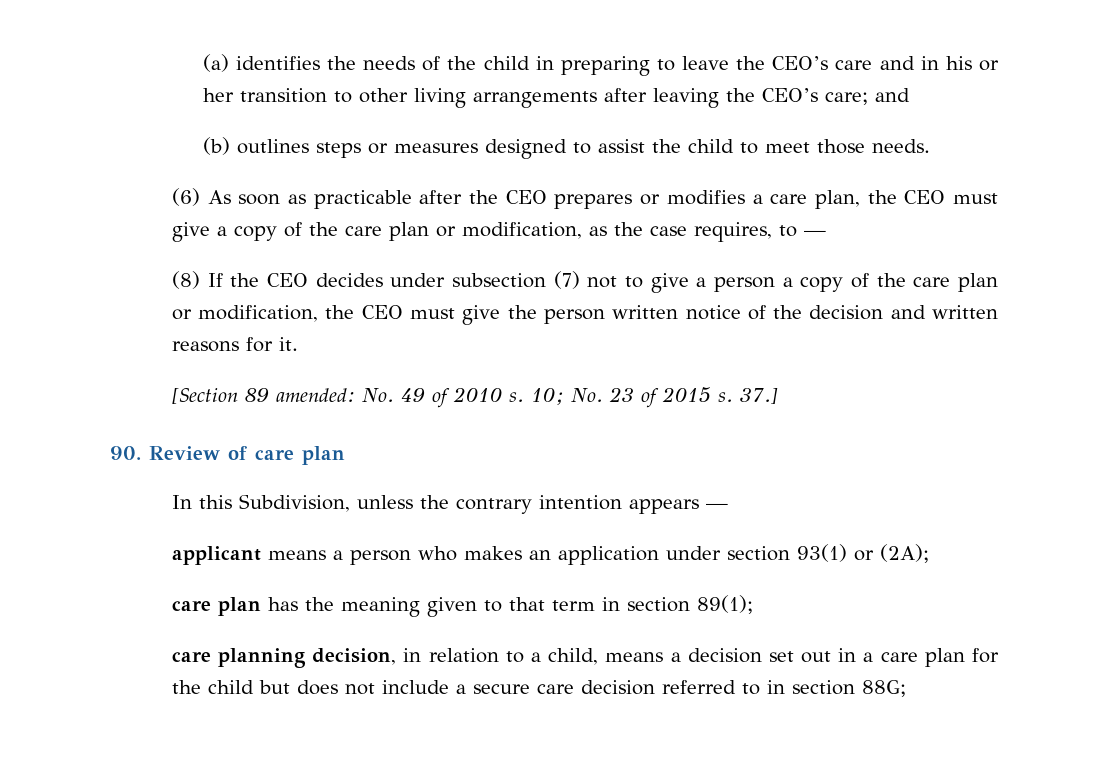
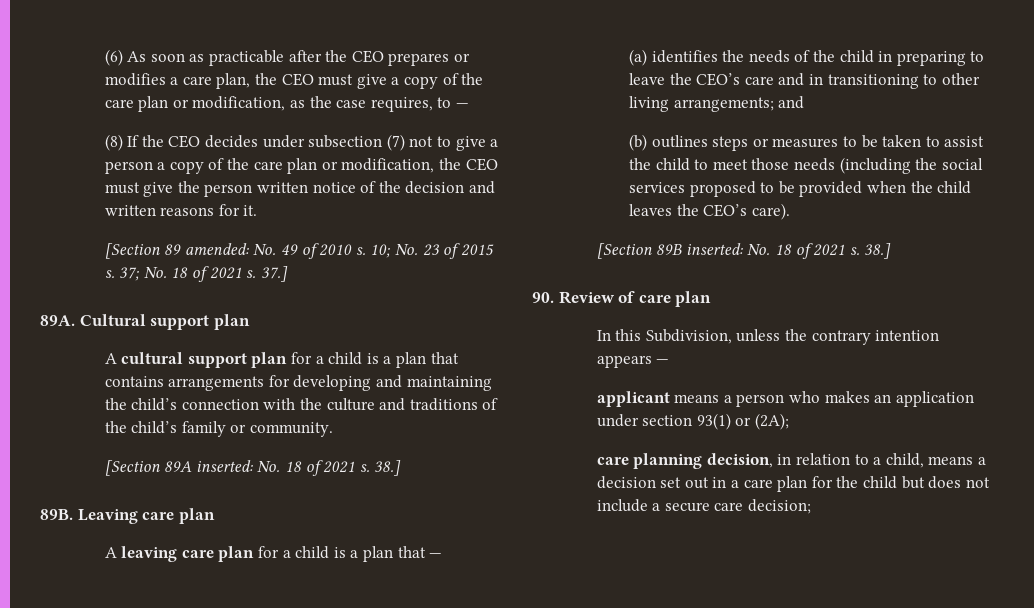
- (a) identifies the needs of the child in preparing to leave the CEO’s care and in his or her transition to other living arrangements after leaving the CEO’s care; and
- (b) outlines steps or measures designed to assist the child to meet those needs.
- 37.]
+ 37; No. 18 of 2021 s. 37.]
+ 89A. Cultural support plan
+ A cultural support plan for a child is a plan that contains arrangements for developing and maintaining the child’s connection with the culture and traditions of the child’s family or community.
+ [Section 89A inserted: No. 18 of 2021 s. 38.]
+ 89B. Leaving care plan
+ A leaving care plan for a child is a plan that —
+ (a) identifies the needs of the child in preparing to leave the CEO’s care and in transitioning to other living arrangements; and
+ (b) outlines steps or measures to be taken to assist the child to meet those needs (including the social services proposed to be provided when the child leaves the CEO’s care).
+ [Section 89B inserted: No. 18 of 2021 s. 38.]
- care plan has the meaning given to that term in section 89(1);
- care planning decision, in relation to a child, means a decision set out in a care plan for the child but does not include a secure care decision referred to in section 88G;
+ care planning decision, in relation to a child, means a decision set out in a care plan for the child but does not include a secure care decision;

